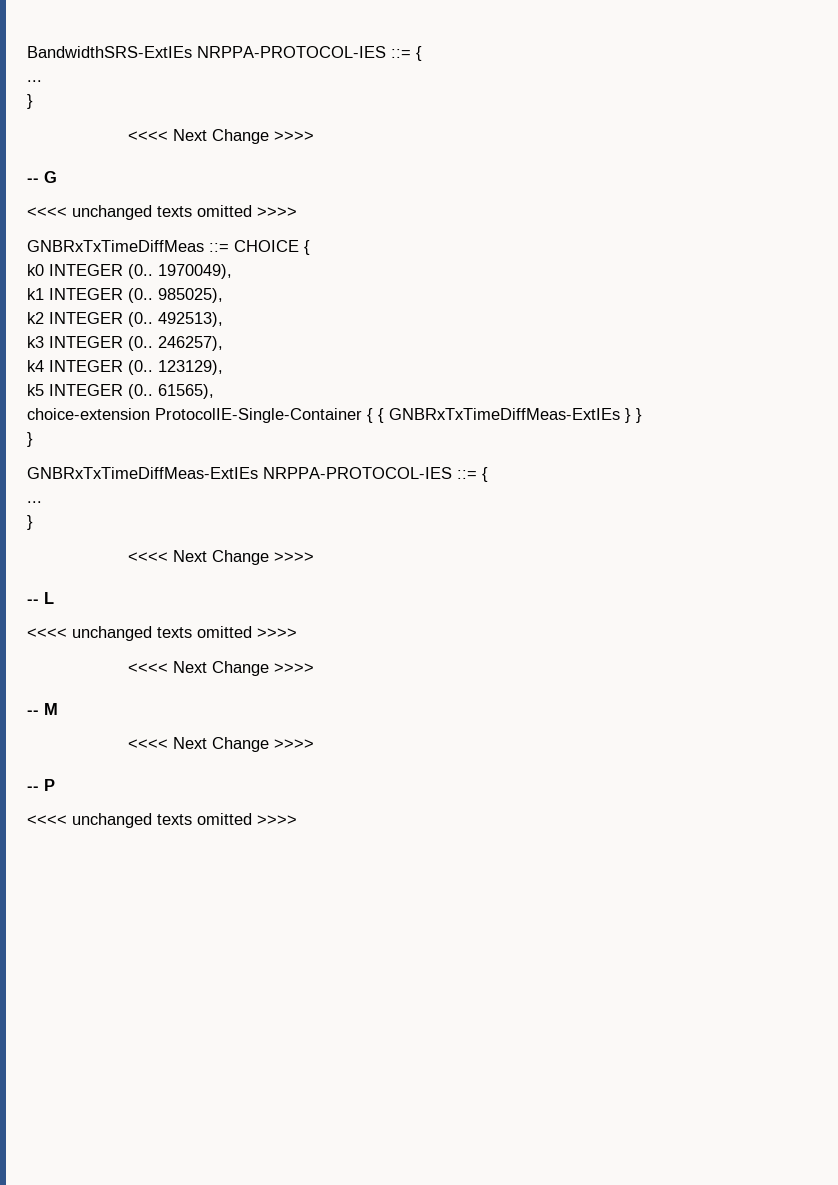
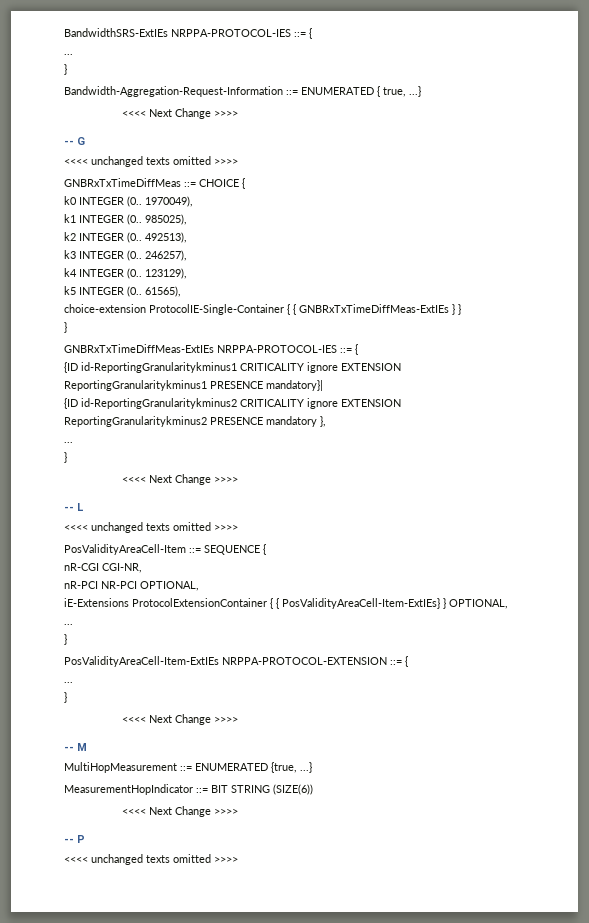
+ Bandwidth-Aggregation-Request-Information ::= ENUMERATED { true, ...}
+ {ID id-ReportingGranularitykminus1 CRITICALITY ignore EXTENSION ReportingGranularitykminus1 PRESENCE mandatory}|
+ {ID id-ReportingGranularitykminus2 CRITICALITY ignore EXTENSION ReportingGranularitykminus2 PRESENCE mandatory },
+ PosValidityAreaCell-Item ::= SEQUENCE {
+ nR-CGI CGI-NR,
+ nR-PCI NR-PCI OPTIONAL,
+ iE-Extensions ProtocolExtensionContainer { { PosValidityAreaCell-Item-ExtIEs} } OPTIONAL,
+ ...
+ }
+ PosValidityAreaCell-Item-ExtIEs NRPPA-PROTOCOL-EXTENSION ::= {
+ ...
+ }
+ MultiHopMeasurement ::= ENUMERATED {true, ...}
+ MeasurementHopIndicator ::= BIT STRING (SIZE(6))

